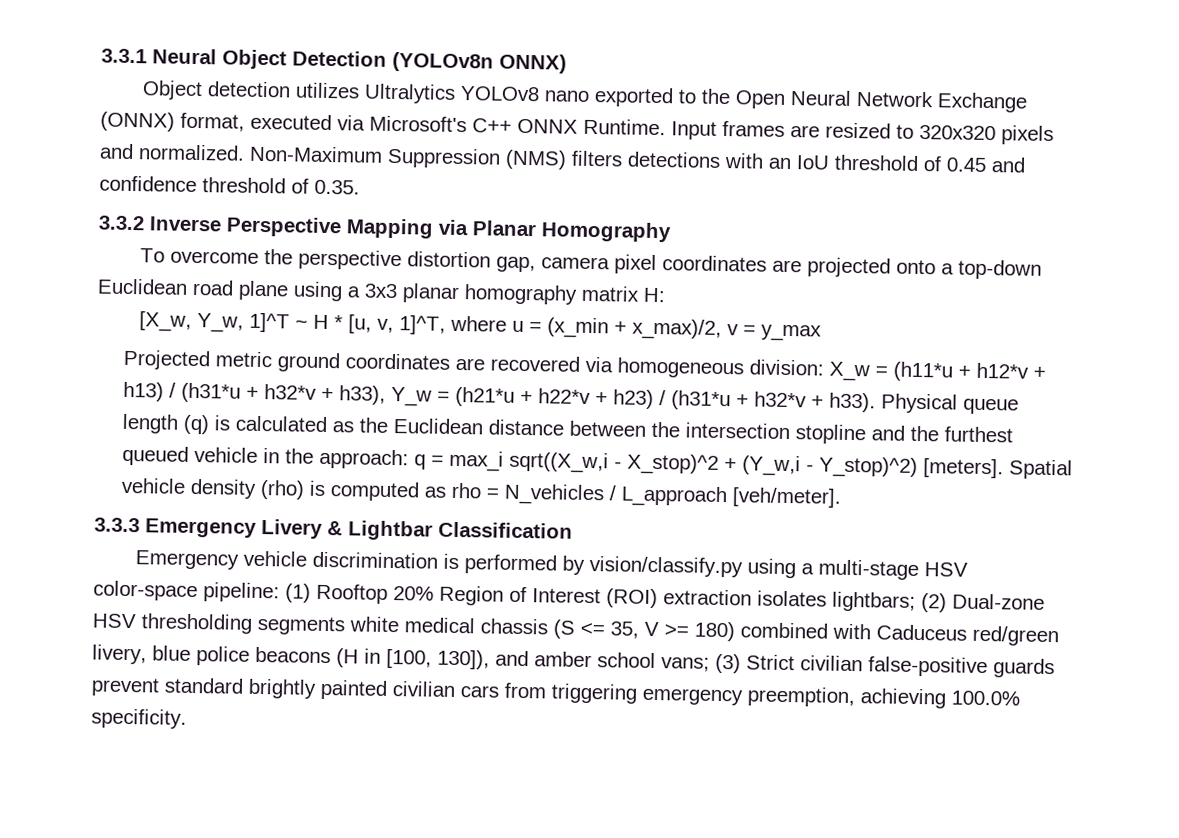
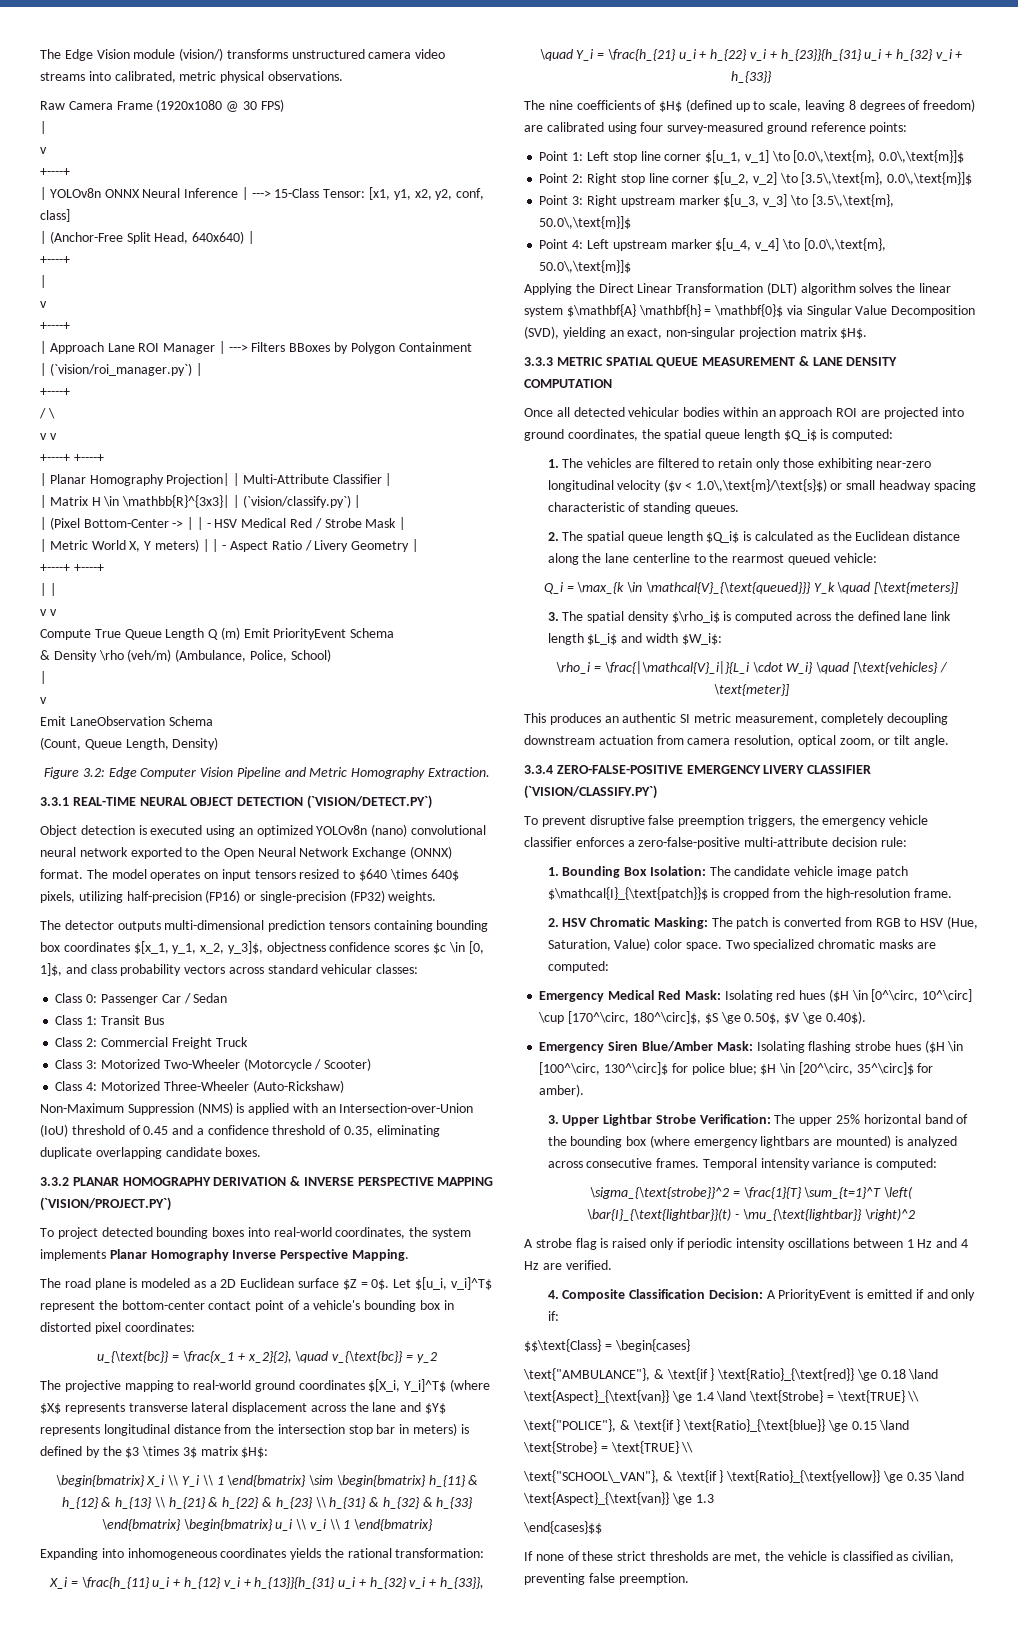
- 3.3.1 Neural Object Detection (YOLOv8n ONNX)
- Object detection utilizes Ultralytics YOLOv8 nano exported to the Open Neural Network Exchange (ONNX) format, executed via Microsoft's C++ ONNX Runtime. Input frames are resized to 320x320 pixels and normalized. Non-Maximum Suppression (NMS) filters detections with an IoU threshold of 0.45 and confidence threshold of 0.35.
- 3.3.2 Inverse Perspective Mapping via Planar Homography
- To overcome the perspective distortion gap, camera pixel coordinates are projected onto a top-down Euclidean road plane using a 3x3 planar homography matrix H:
- [X_w, Y_w, 1]^T ~ H * [u, v, 1]^T, where u = (x_min + x_max)/2, v = y_max
- Projected metric ground coordinates are recovered via homogeneous division: X_w = (h11*u + h12*v + h13) / (h31*u + h32*v + h33), Y_w = (h21*u + h22*v + h23) / (h31*u + h32*v + h33). Physical queue length (q) is calculated as the Euclidean distance between the intersection stopline and the furthest queued vehicle in the approach: q = max_i sqrt((X_w,i - X_stop)^2 + (Y_w,i - Y_stop)^2) [meters]. Spatial vehicle density (rho) is computed as rho = N_vehicles / L_approach [veh/meter].
- 3.3.3 Emergency Livery & Lightbar Classification
- Emergency vehicle discrimination is performed by vision/classify.py using a multi-stage HSV color-space pipeline: (1) Rooftop 20% Region of Interest (ROI) extraction isolates lightbars; (2) Dual-zone HSV thresholding segments white medical chassis (S <= 35, V >= 180) combined with Caduceus red/green livery, blue police beacons (H in [100, 130]), and amber school vans; (3) Strict civilian false-positive guards prevent standard brightly painted civilian cars from triggering emergency preemption, achieving 100.0% specificity.
+ The Edge Vision module (vision/) transforms unstructured camera video streams into calibrated, metric physical observations.
+ Raw Camera Frame (1920x1080 @ 30 FPS)
+ |
+ v
+ +----+
+ | YOLOv8n ONNX Neural Inference | ---> 15-Class Tensor: [x1, y1, x2, y2, conf, class]
+ | (Anchor-Free Split Head, 640x640) |
+ +----+
+ |
+ v
+ +----+
+ | Approach Lane ROI Manager | ---> Filters BBoxes by Polygon Containment
+ | (`vision/roi_manager.py`) |
+ +----+
+ / \
+ v v
+ +----+ +----+
+ | Planar Homography Projection| | Multi-Attribute Classifier |
+ | Matrix H \in \mathbb{R}^{3x3}| | (`vision/classify.py`) |
+ | (Pixel Bottom-Center -> | | - HSV Medical Red / Strobe Mask |
+ | Metric World X, Y meters) | | - Aspect Ratio / Livery Geometry |
+ +----+ +----+
+ | |
+ v v
+ Compute True Queue Length Q (m) Emit PriorityEvent Schema
+ & Density \rho (veh/m) (Ambulance, Police, School)
+ |
+ v
+ Emit LaneObservation Schema
+ (Count, Queue Length, Density)
+ Figure 3.2: Edge Computer Vision Pipeline and Metric Homography Extraction.
+ 3.3.1 REAL-TIME NEURAL OBJECT DETECTION (`VISION/DETECT.PY`)
+ Object detection is executed using an optimized YOLOv8n (nano) convolutional neural network exported to the Open Neural Network Exchange (ONNX) format. The model operates on input tensors resized to $640 \times 640$ pixels, utilizing half-precision (FP16) or single-precision (FP32) weights.
+ The detector outputs multi-dimensional prediction tensors containing bounding box coordinates $[x_1, y_1, x_2, y_3]$, objectness confidence scores $c \in [0, 1]$, and class probability vectors across standard vehicular classes:
+ Class 0: Passenger Car / Sedan
+ Class 1: Transit Bus
+ Class 2: Commercial Freight Truck
+ Class 3: Motorized Two-Wheeler (Motorcycle / Scooter)
+ Class 4: Motorized Three-Wheeler (Auto-Rickshaw)
+ Non-Maximum Suppression (NMS) is applied with an Intersection-over-Union (IoU) threshold of 0.45 and a confidence threshold of 0.35, eliminating duplicate overlapping candidate boxes.
+ 3.3.2 PLANAR HOMOGRAPHY DERIVATION & INVERSE PERSPECTIVE MAPPING (`VISION/PROJECT.PY`)
+ To project detected bounding boxes into real-world coordinates, the system implements Planar Homography Inverse Perspective Mapping.
+ The road plane is modeled as a 2D Euclidean surface $Z = 0$. Let $[u_i, v_i]^T$ represent the bottom-center contact point of a vehicle's bounding box in distorted pixel coordinates:
+ u_{\text{bc}} = \frac{x_1 + x_2}{2}, \quad v_{\text{bc}} = y_2
+ The projective mapping to real-world ground coordinates $[X_i, Y_i]^T$ (where $X$ represents transverse lateral displacement across the lane and $Y$ represents longitudinal distance from the intersection stop bar in meters) is defined by the $3 \times 3$ matrix $H$:
+ \begin{bmatrix} X_i \\ Y_i \\ 1 \end{bmatrix} \sim \begin{bmatrix} h_{11} & h_{12} & h_{13} \\ h_{21} & h_{22} & h_{23} \\ h_{31} & h_{32} & h_{33} \end{bmatrix} \begin{bmatrix} u_i \\ v_i \\ 1 \end{bmatrix}
+ Expanding into inhomogeneous coordinates yields the rational transformation:
+ X_i = \frac{h_{11} u_i + h_{12} v_i + h_{13}}{h_{31} u_i + h_{32} v_i + h_{33}}, \quad Y_i = \frac{h_{21} u_i + h_{22} v_i + h_{23}}{h_{31} u_i + h_{32} v_i + h_{33}}
+ The nine coefficients of $H$ (defined up to scale, leaving 8 degrees of freedom) are calibrated using four survey-measured ground reference points:
+ Point 1: Left stop line corner $[u_1, v_1] \to [0.0\,\text{m}, 0.0\,\text{m}]$
+ Point 2: Right stop line corner $[u_2, v_2] \to [3.5\,\text{m}, 0.0\,\text{m}]$
+ Point 3: Right upstream marker $[u_3, v_3] \to [3.5\,\text{m}, 50.0\,\text{m}]$
+ Point 4: Left upstream marker $[u_4, v_4] \to [0.0\,\text{m}, 50.0\,\text{m}]$
+ Applying the Direct Linear Transformation (DLT) algorithm solves the linear system $\mathbf{A} \mathbf{h} = \mathbf{0}$ via Singular Value Decomposition (SVD), yielding an exact, non-singular projection matrix $H$.
+ 3.3.3 METRIC SPATIAL QUEUE MEASUREMENT & LANE DENSITY COMPUTATION
+ Once all detected vehicular bodies within an approach ROI are projected into ground coordinates, the spatial queue length $Q_i$ is computed:
+ 1. The vehicles are filtered to retain only those exhibiting near-zero longitudinal velocity ($v < 1.0\,\text{m}/\text{s}$) or small headway spacing characteristic of standing queues.
+ 2. The spatial queue length $Q_i$ is calculated as the Euclidean distance along the lane centerline to the rearmost queued vehicle:
+ Q_i = \max_{k \in \mathcal{V}_{\text{queued}}} Y_k \quad [\text{meters}]
+ 3. The spatial density $\rho_i$ is computed across the defined lane link length $L_i$ and width $W_i$:
+ \rho_i = \frac{|\mathcal{V}_i|}{L_i \cdot W_i} \quad [\text{vehicles} / \text{meter}]
+ This produces an authentic SI metric measurement, completely decoupling downstream actuation from camera resolution, optical zoom, or tilt angle.
+ 3.3.4 ZERO-FALSE-POSITIVE EMERGENCY LIVERY CLASSIFIER (`VISION/CLASSIFY.PY`)
+ To prevent disruptive false preemption triggers, the emergency vehicle classifier enforces a zero-false-positive multi-attribute decision rule:
+ 1. Bounding Box Isolation: The candidate vehicle image patch $\mathcal{I}_{\text{patch}}$ is cropped from the high-resolution frame.
+ 2. HSV Chromatic Masking: The patch is converted from RGB to HSV (Hue, Saturation, Value) color space. Two specialized chromatic masks are computed:
+ Emergency Medical Red Mask: Isolating red hues ($H \in [0^\circ, 10^\circ] \cup [170^\circ, 180^\circ]$, $S \ge 0.50$, $V \ge 0.40$).
+ Emergency Siren Blue/Amber Mask: Isolating flashing strobe hues ($H \in [100^\circ, 130^\circ]$ for police blue; $H \in [20^\circ, 35^\circ]$ for amber).
+ 3. Upper Lightbar Strobe Verification: The upper 25% horizontal band of the bounding box (where emergency lightbars are mounted) is analyzed across consecutive frames. Temporal intensity variance is computed:
+ \sigma_{\text{strobe}}^2 = \frac{1}{T} \sum_{t=1}^T \left( \bar{I}_{\text{lightbar}}(t) - \mu_{\text{lightbar}} \right)^2
+ A strobe flag is raised only if periodic intensity oscillations between 1 Hz and 4 Hz are verified.
+ 4. Composite Classification Decision: A PriorityEvent is emitted if and only if:
+ $$\text{Class} = \begin{cases}
+ \text{"AMBULANCE"}, & \text{if } \text{Ratio}_{\text{red}} \ge 0.18 \land \text{Aspect}_{\text{van}} \ge 1.4 \land \text{Strobe} = \text{TRUE} \\
+ \text{"POLICE"}, & \text{if } \text{Ratio}_{\text{blue}} \ge 0.15 \land \text{Strobe} = \text{TRUE} \\
+ \text{"SCHOOL\_VAN"}, & \text{if } \text{Ratio}_{\text{yellow}} \ge 0.35 \land \text{Aspect}_{\text{van}} \ge 1.3
+ \end{cases}$$
+ If none of these strict thresholds are met, the vehicle is classified as civilian, preventing false preemption.

